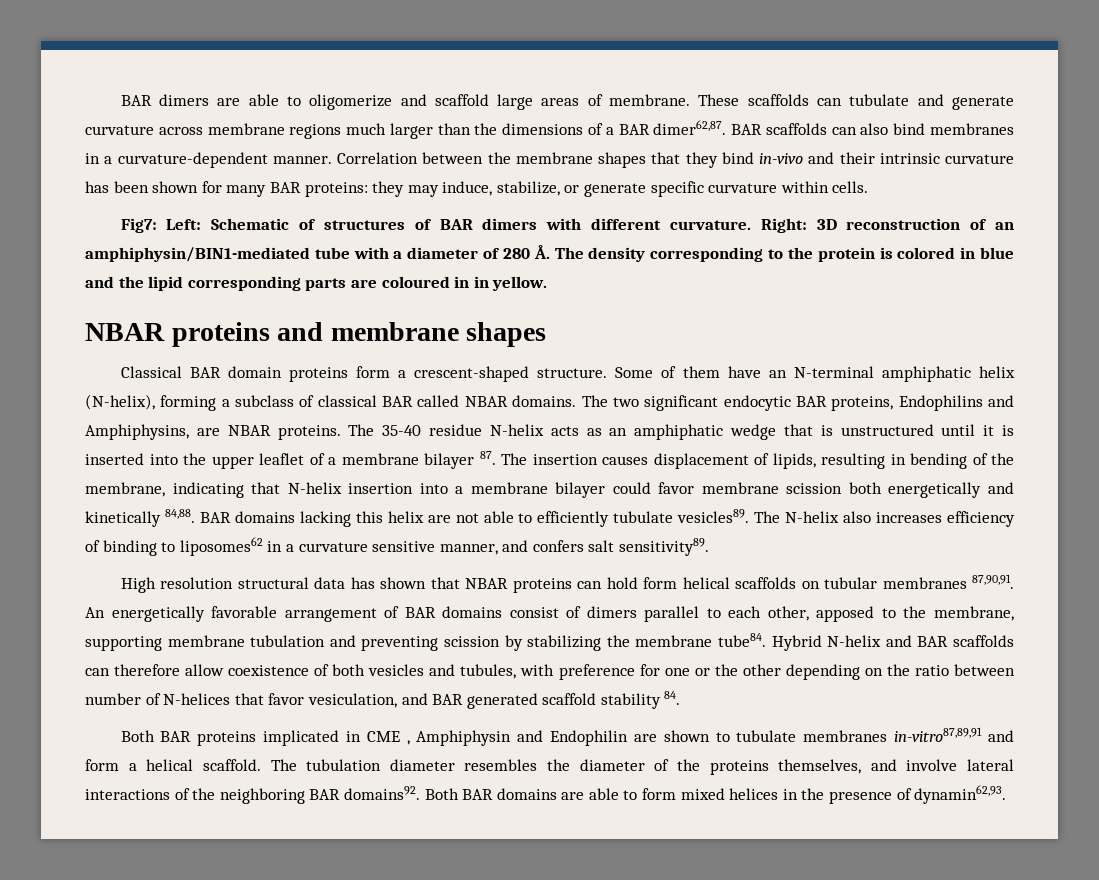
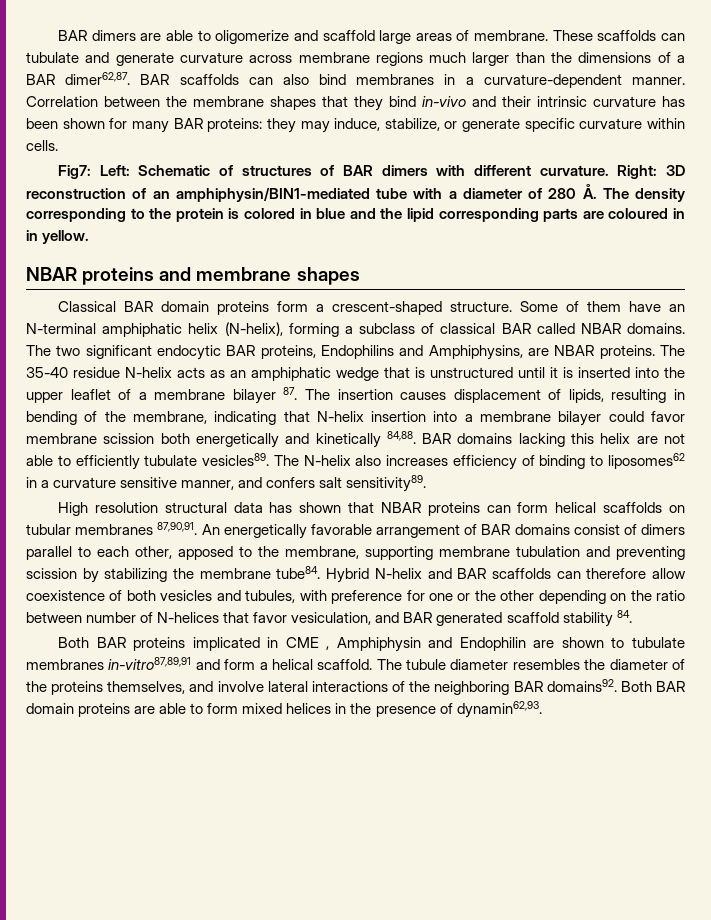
- High resolution structural data has shown that NBAR proteins can hold form helical scaffolds on tubular membranes 87,90,91.
+ High resolution structural data has shown that NBAR proteins can form helical scaffolds on tubular membranes 87,90,91.
- The tubulation diameter resembles the diameter of the proteins themselves, and involve lateral interactions of the neighboring BAR domains92.
+ The tubule diameter resembles the diameter of the proteins themselves, and involve lateral interactions of the neighboring BAR domains92.
- Both BAR domains are able to form mixed helices in the presence of dynamin62,93.
+ Both BAR domain proteins are able to form mixed helices in the presence of dynamin62,93.

